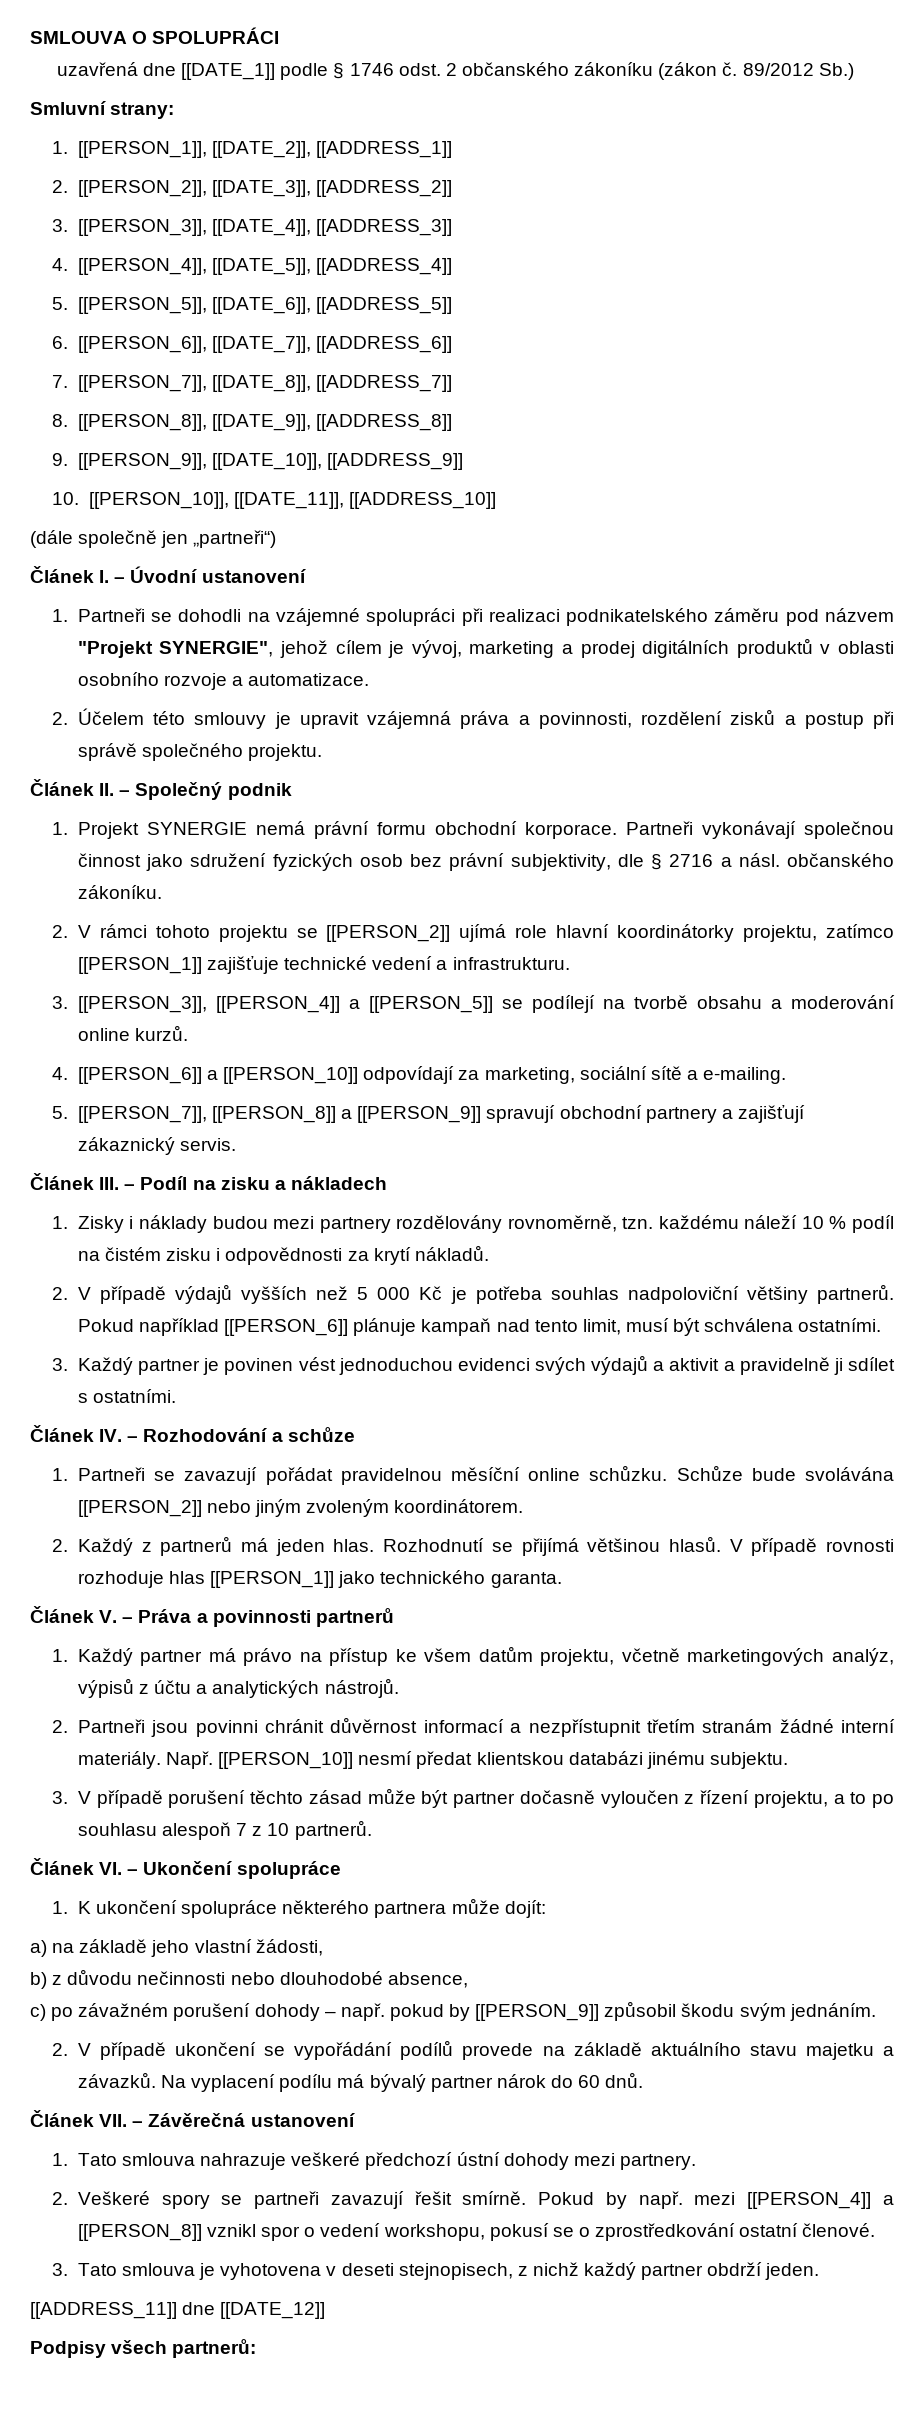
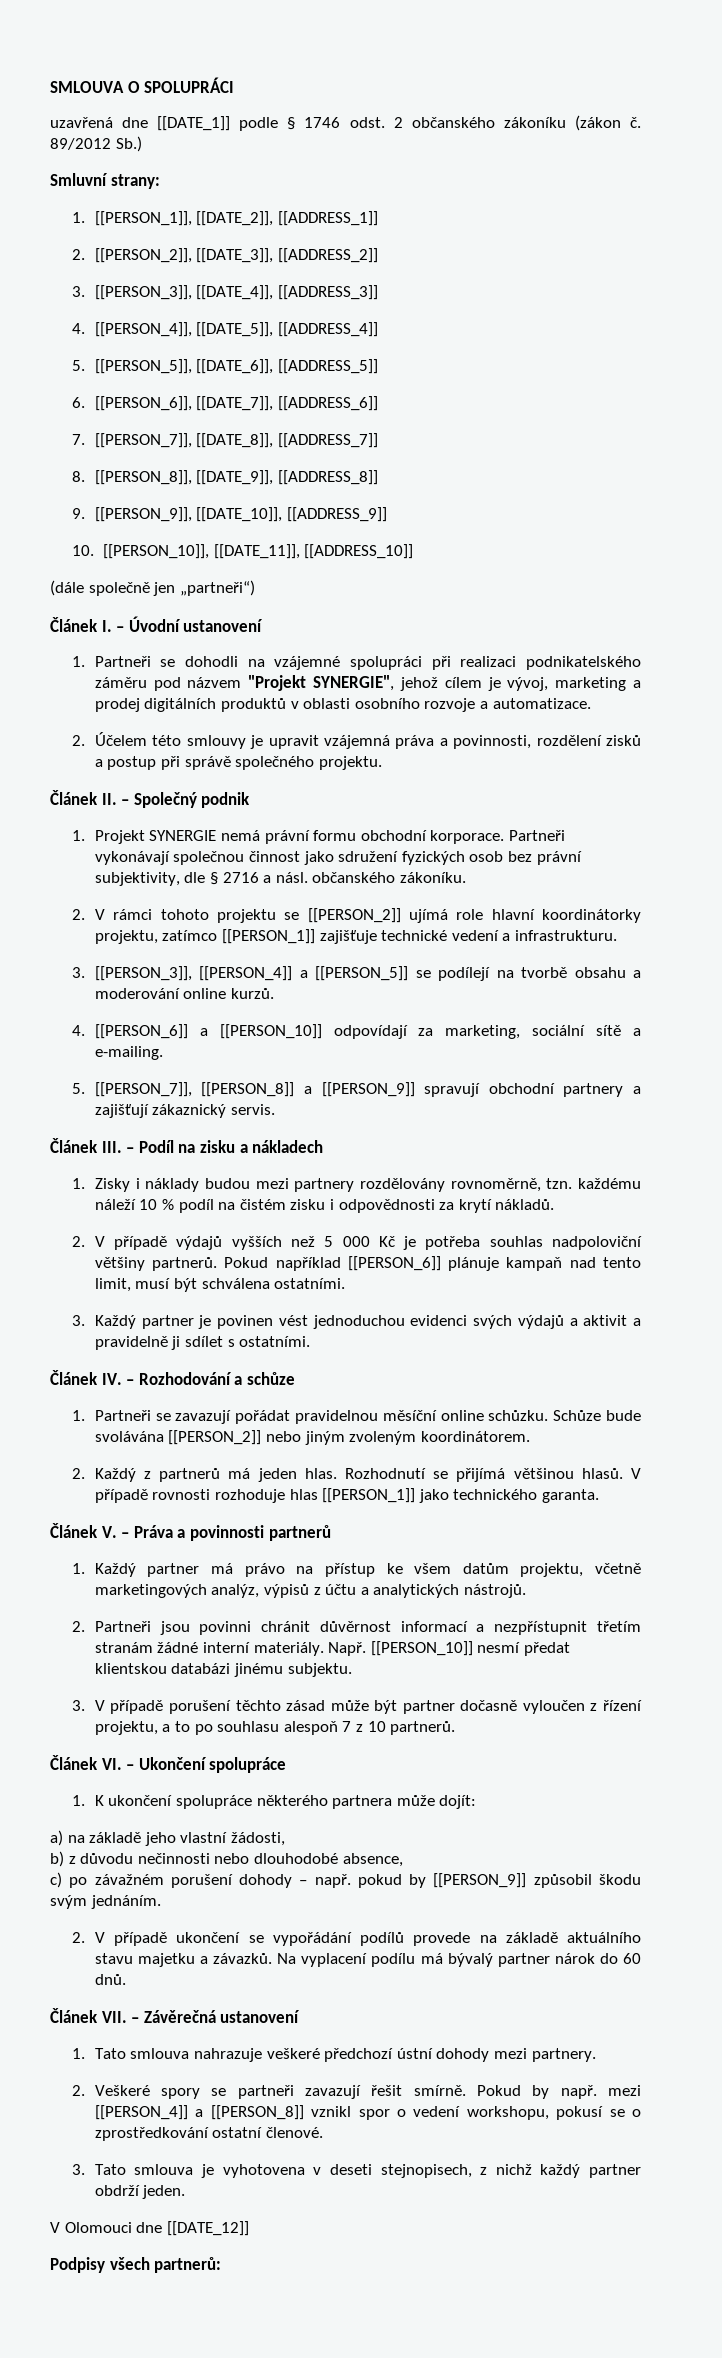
- [[ADDRESS_11]] dne [[DATE_12]]
+ V Olomouci dne [[DATE_12]]

